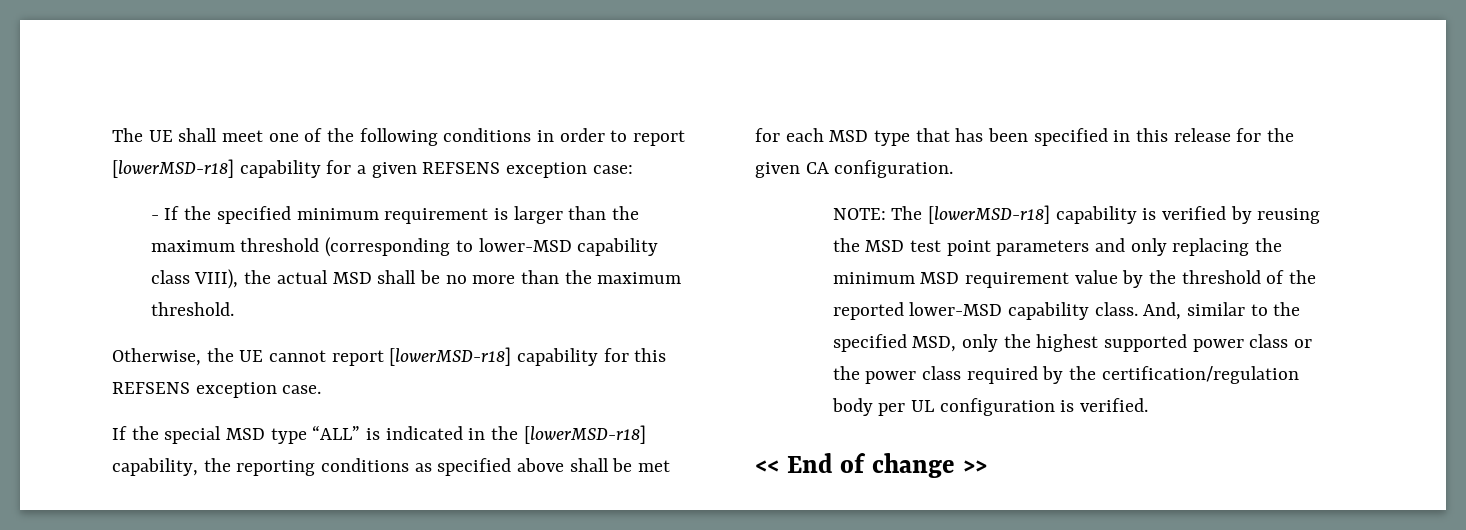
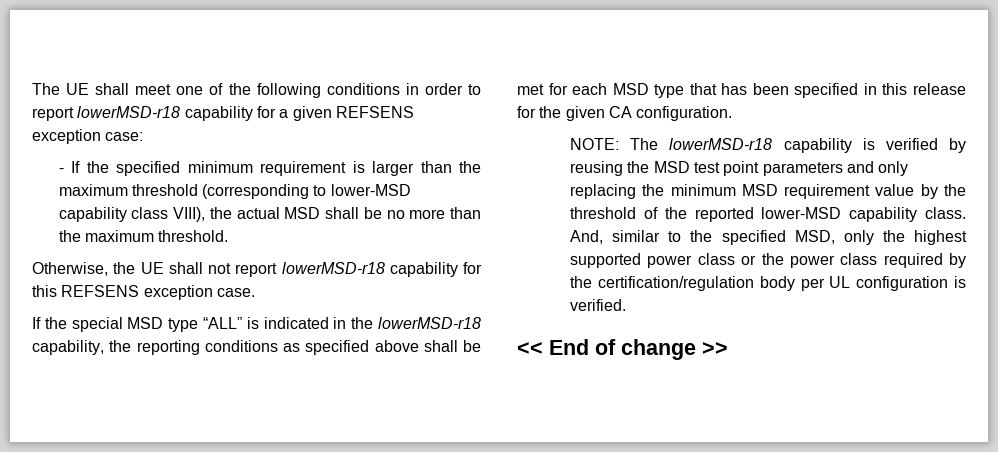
- The UE shall meet one of the following conditions in order to report [lowerMSD-r18] capability for a given REFSENS exception case:
+ The UE shall meet one of the following conditions in order to report lowerMSD-r18 capability for a given REFSENS exception case:
- Otherwise, the UE cannot report [lowerMSD-r18] capability for this REFSENS exception case.
+ Otherwise, the UE shall not report lowerMSD-r18 capability for this REFSENS exception case.
- If the special MSD type “ALL” is indicated in the [lowerMSD-r18] capability, the reporting conditions as specified above shall be met for each MSD type that has been specified in this release for the given CA configuration.
+ If the special MSD type “ALL” is indicated in the lowerMSD-r18 capability, the reporting conditions as specified above shall be met for each MSD type that has been specified in this release for the given CA configuration.
- NOTE: The [lowerMSD-r18] capability is verified by reusing the MSD test point parameters and only replacing the minimum MSD requirement value by the threshold of the reported lower-MSD capability class.
+ NOTE: The lowerMSD-r18 capability is verified by reusing the MSD test point parameters and only replacing the minimum MSD requirement value by the threshold of the reported lower-MSD capability class.

